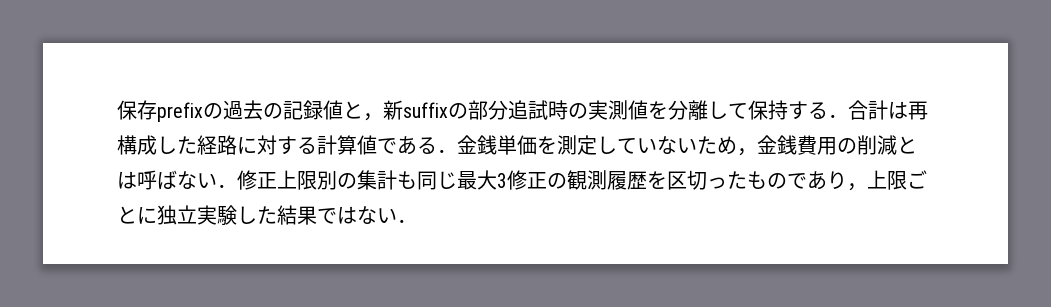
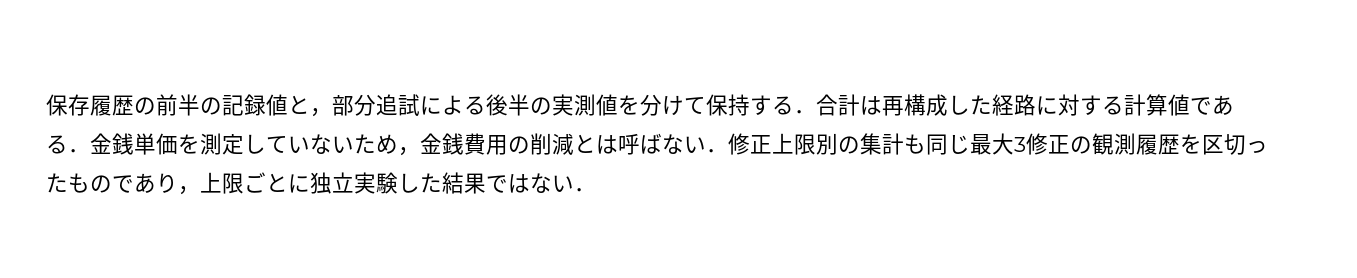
- 保存prefixの過去の記録値と，新suffixの部分追試時の実測値を分離して保持する．合計は再構成した経路に対する計算値である．金銭単価を測定していないため，金銭費用の削減とは呼ばない．修正上限別の集計も同じ最大3修正の観測履歴を区切ったものであり，上限ごとに独立実験した結果ではない．
+ 保存履歴の前半の記録値と，部分追試による後半の実測値を分けて保持する．合計は再構成した経路に対する計算値である．金銭単価を測定していないため，金銭費用の削減とは呼ばない．修正上限別の集計も同じ最大3修正の観測履歴を区切ったものであり，上限ごとに独立実験した結果ではない．

